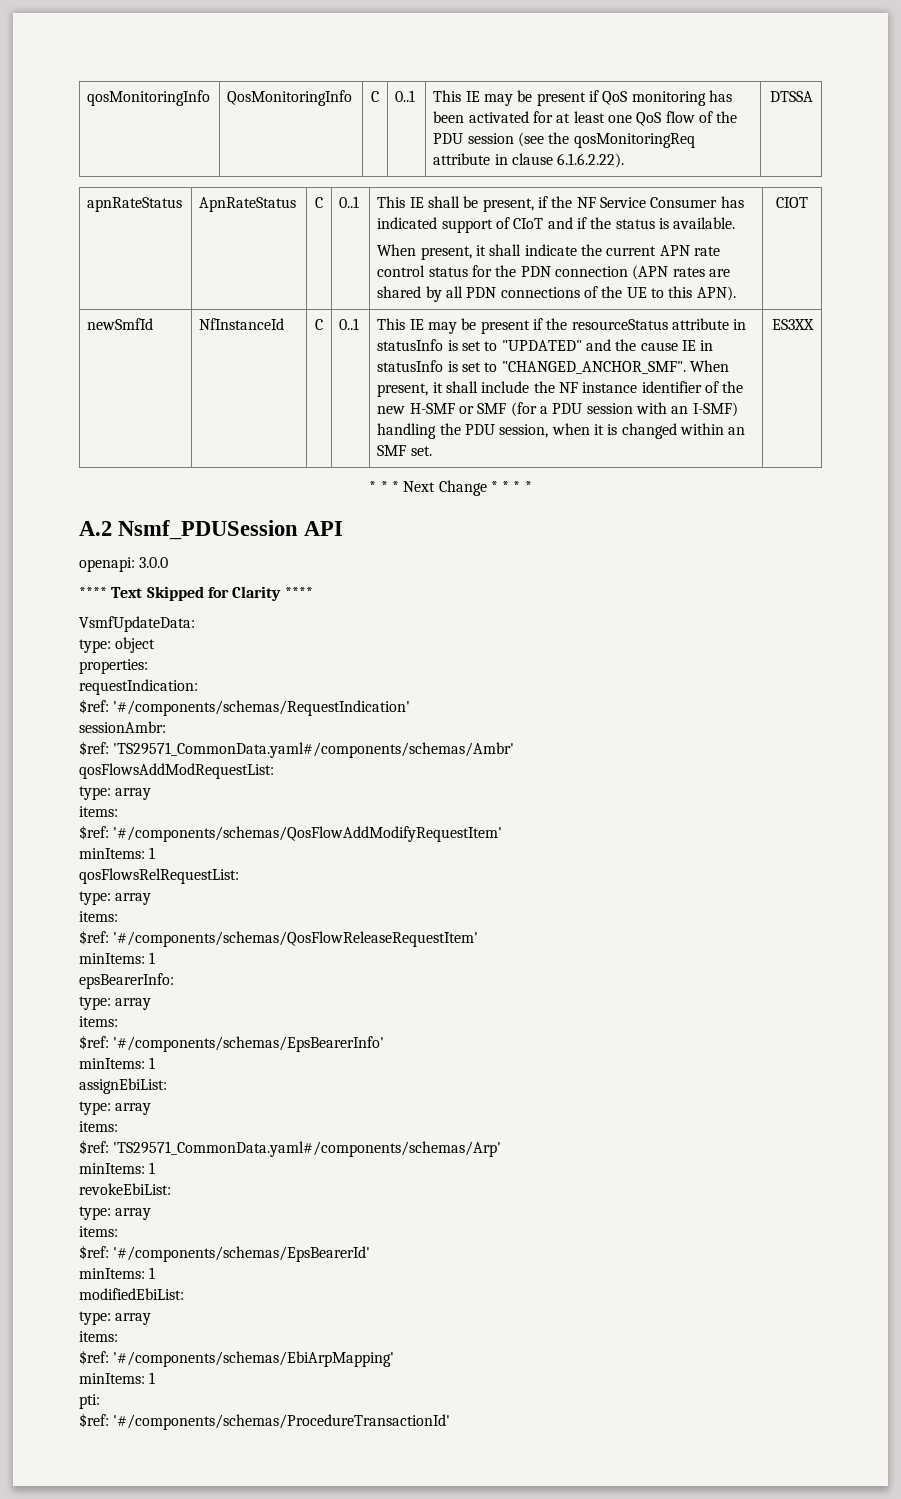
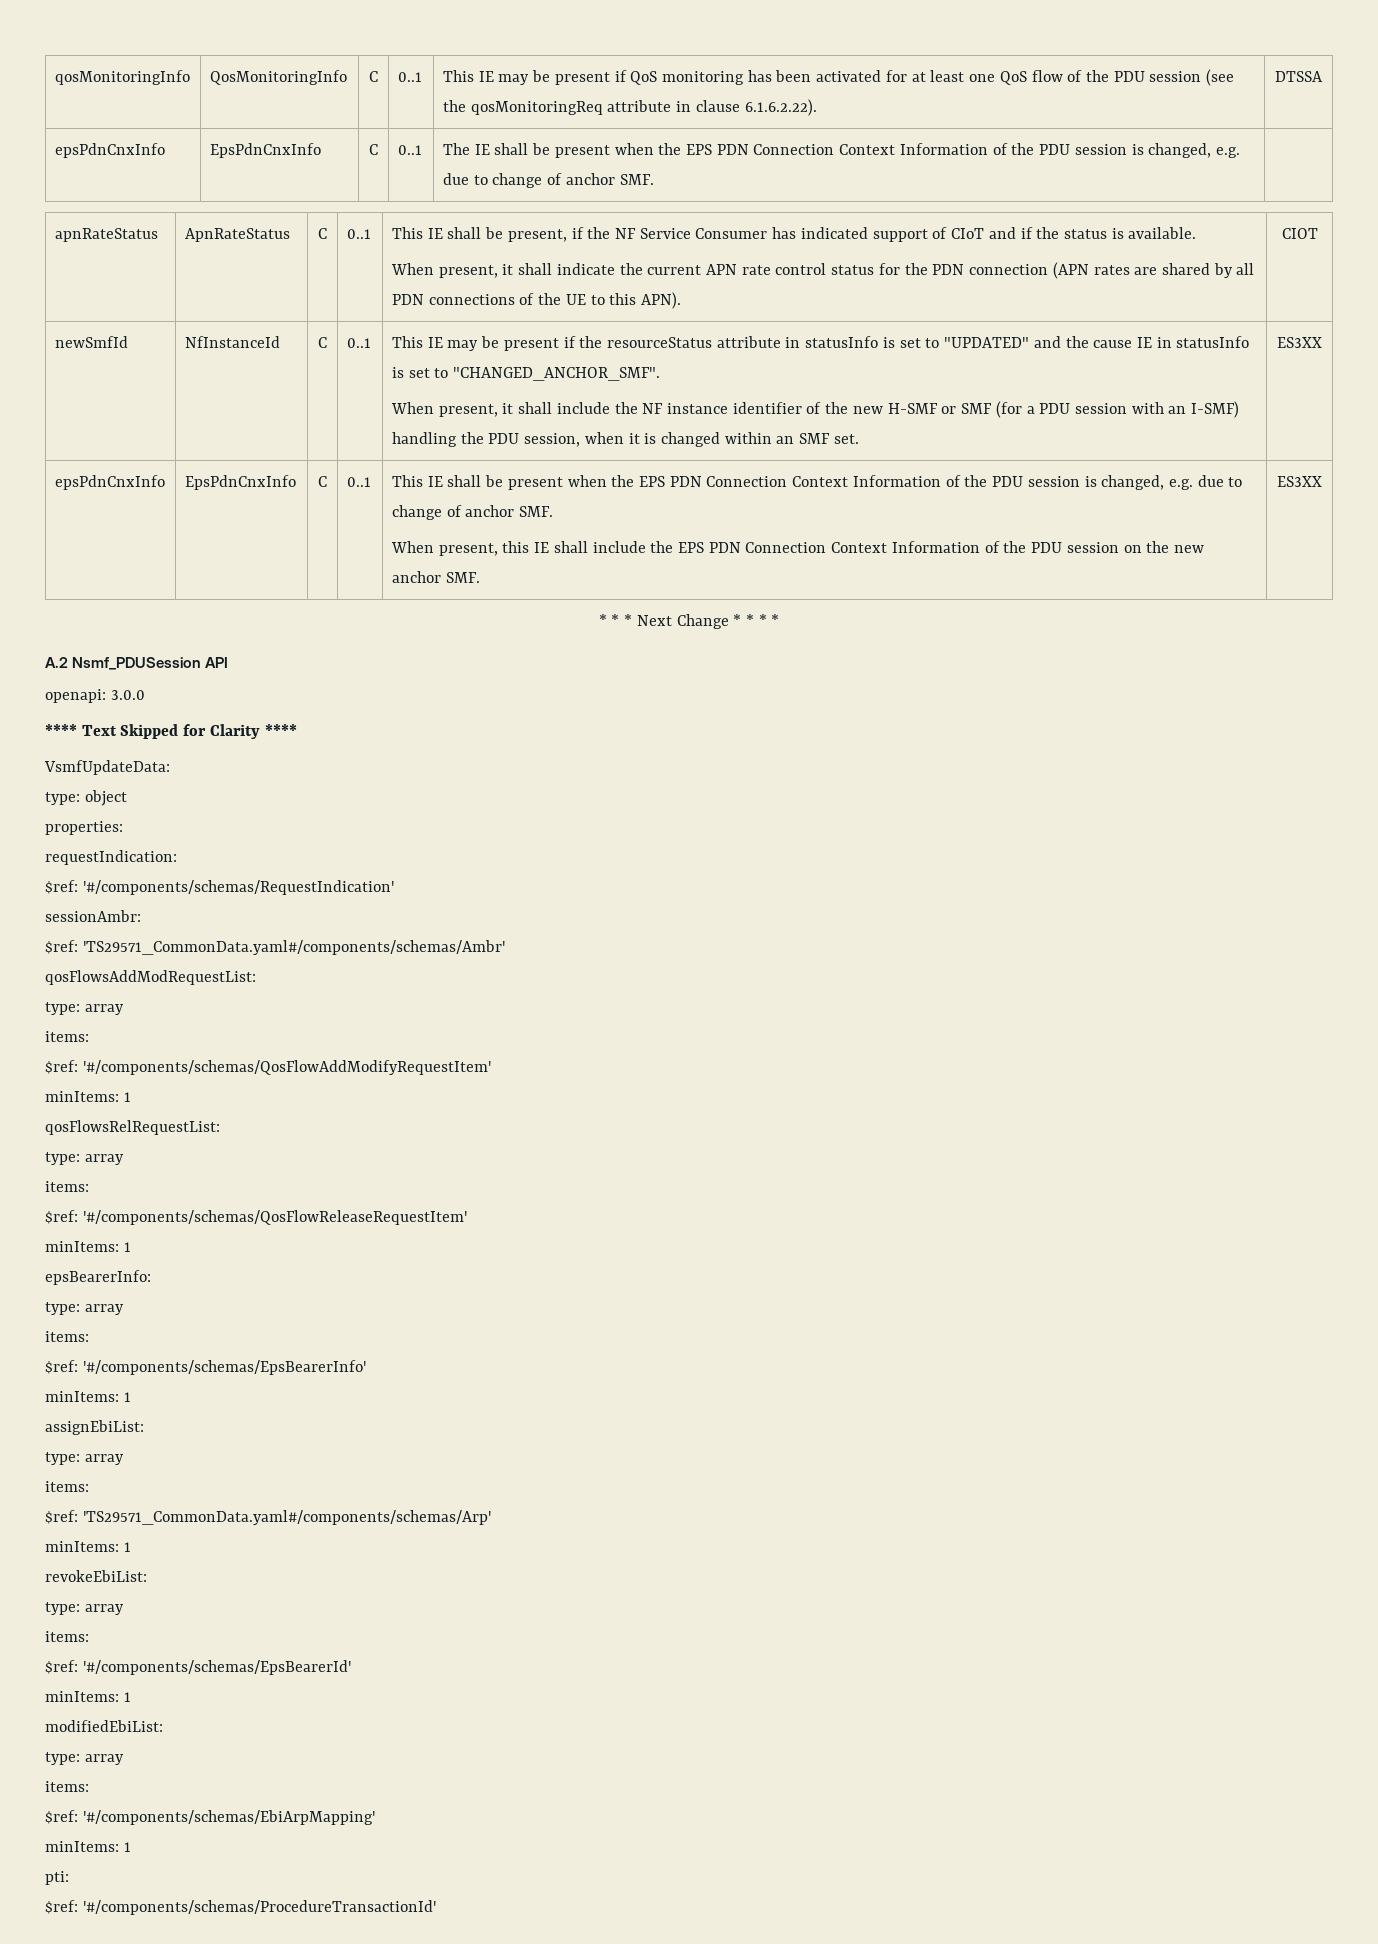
+ epsPdnCnxInfo | EpsPdnCnxInfo | C | 0..1 | The IE shall be present when the EPS PDN Connection Context Information of the PDU session is changed, e.g. due to change of anchor SMF. |
- This IE may be present if the resourceStatus attribute in statusInfo is set to "UPDATED" and the cause IE in statusInfo is set to "CHANGED_ANCHOR_SMF". When present, it shall include the NF instance identifier of the new H-SMF or SMF (for a PDU session with an I-SMF) handling the PDU session, when it is changed within an SMF set.
+ This IE may be present if the resourceStatus attribute in statusInfo is set to "UPDATED" and the cause IE in statusInfo is set to "CHANGED_ANCHOR_SMF".
+ When present, it shall include the NF instance identifier of the new H-SMF or SMF (for a PDU session with an I-SMF) handling the PDU session, when it is changed within an SMF set.
+ epsPdnCnxInfo | EpsPdnCnxInfo | C | 0..1 | This IE shall be present when the EPS PDN Connection Context Information of the PDU session is changed, e.g. due to change of anchor SMF.
+ When present, this IE shall include the EPS PDN Connection Context Information of the PDU session on the new anchor SMF. | ES3XX

